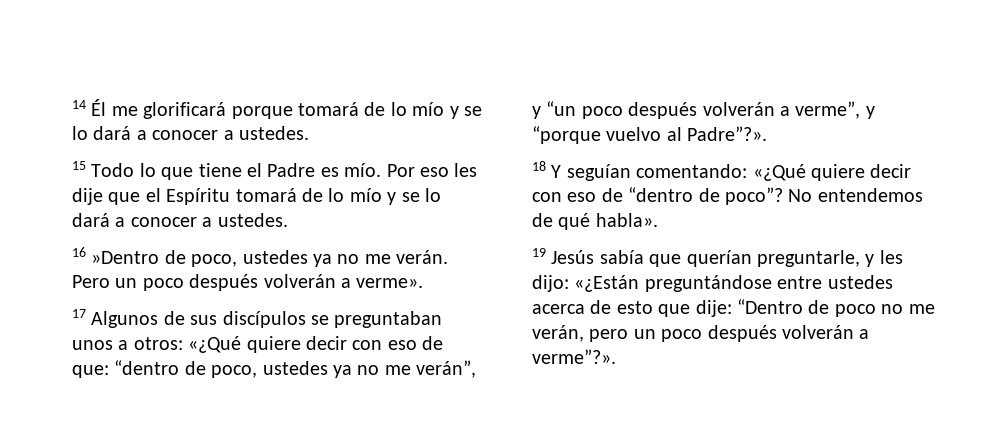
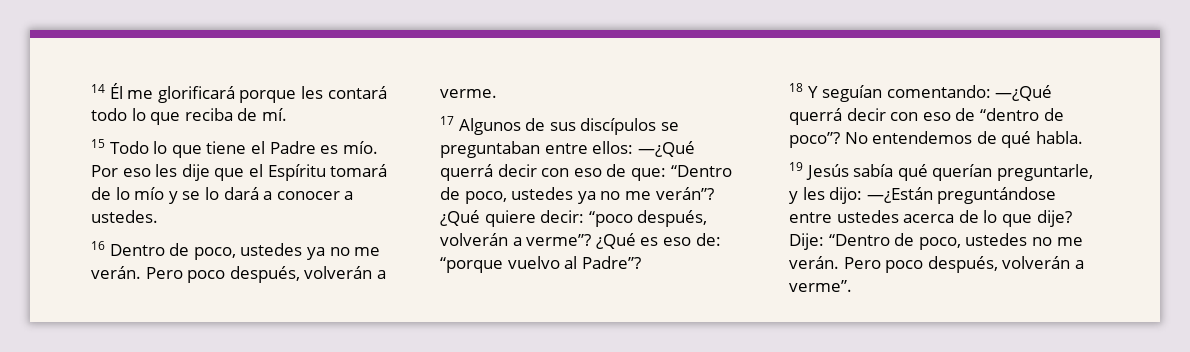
- 14 Él me glorificará porque tomará de lo mío y se lo dará a conocer a ustedes.
+ 14 Él me glorificará porque les contará todo lo que reciba de mí.
- 16 »Dentro de poco, ustedes ya no me verán.
+ 16 Dentro de poco, ustedes ya no me verán.
- Pero un poco después volverán a verme».
+ Pero poco después, volverán a verme.
- 17 Algunos de sus discípulos se preguntaban unos a otros: «¿Qué quiere decir con eso de que: “dentro de poco, ustedes ya no me verán”, y “un poco después volverán a verme”, y “porque vuelvo al Padre”?».
+ 17 Algunos de sus discípulos se preguntaban entre ellos: —¿Qué querrá decir con eso de que: “Dentro de poco, ustedes ya no me verán”? ¿Qué quiere decir: “poco después, volverán a verme”? ¿Qué es eso de: “porque vuelvo al Padre”?
- 18 Y seguían comentando: «¿Qué quiere decir con eso de “dentro de poco”?
+ 18 Y seguían comentando: —¿Qué querrá decir con eso de “dentro de poco”?
- No entendemos de qué habla».
+ No entendemos de qué habla.
- 19 Jesús sabía que querían preguntarle, y les dijo: «¿Están preguntándose entre ustedes acerca de esto que dije: “Dentro de poco no me verán, pero un poco después volverán a verme”?».
+ 19 Jesús sabía qué querían preguntarle, y les dijo: —¿Están preguntándose entre ustedes acerca de lo que dije? Dije: “Dentro de poco, ustedes no me verán. Pero poco después, volverán a verme”.

